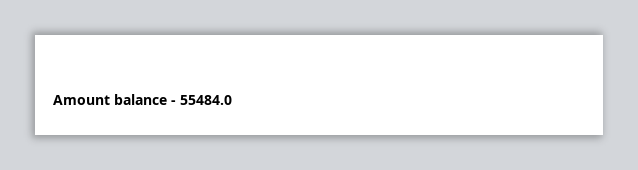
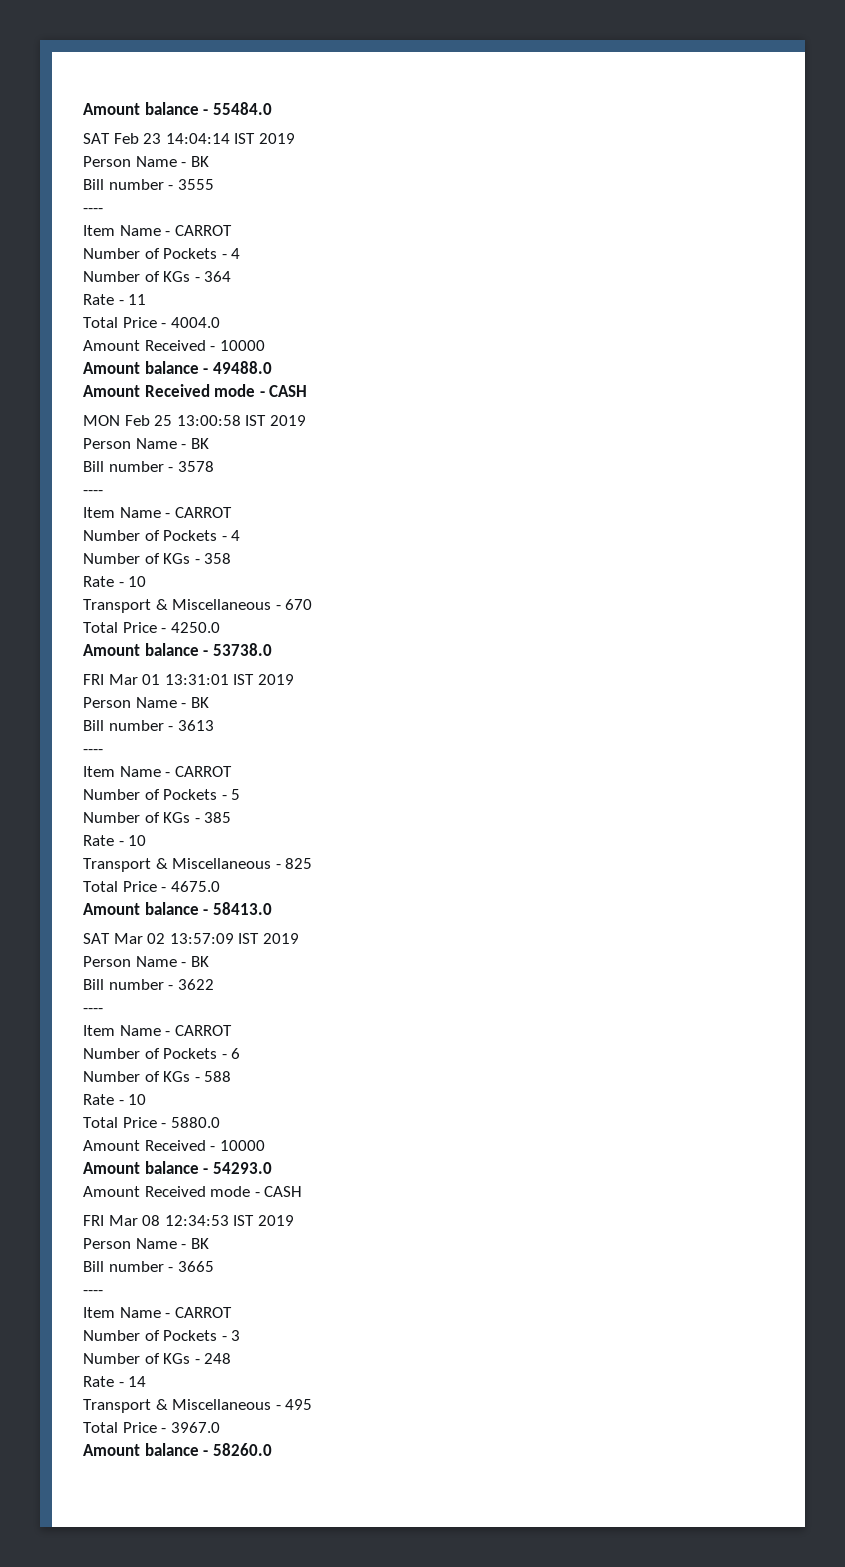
+ SAT Feb 23 14:04:14 IST 2019
+ Person Name - BK
+ Bill number - 3555
+ ----
+ Item Name - CARROT
+ Number of Pockets - 4
+ Number of KGs - 364
+ Rate - 11
+ Total Price - 4004.0
+ Amount Received - 10000
+ Amount balance - 49488.0
+ Amount Received mode - CASH
+ MON Feb 25 13:00:58 IST 2019
+ Person Name - BK
+ Bill number - 3578
+ ----
+ Item Name - CARROT
+ Number of Pockets - 4
+ Number of KGs - 358
+ Rate - 10
+ Transport & Miscellaneous - 670
+ Total Price - 4250.0
+ Amount balance - 53738.0
+ FRI Mar 01 13:31:01 IST 2019
+ Person Name - BK
+ Bill number - 3613
+ ----
+ Item Name - CARROT
+ Number of Pockets - 5
+ Number of KGs - 385
+ Rate - 10
+ Transport & Miscellaneous - 825
+ Total Price - 4675.0
+ Amount balance - 58413.0
+ SAT Mar 02 13:57:09 IST 2019
+ Person Name - BK
+ Bill number - 3622
+ ----
+ Item Name - CARROT
+ Number of Pockets - 6
+ Number of KGs - 588
+ Rate - 10
+ Total Price - 5880.0
+ Amount Received - 10000
+ Amount balance - 54293.0
+ Amount Received mode - CASH
+ FRI Mar 08 12:34:53 IST 2019
+ Person Name - BK
+ Bill number - 3665
+ ----
+ Item Name - CARROT
+ Number of Pockets - 3
+ Number of KGs - 248
+ Rate - 14
+ Transport & Miscellaneous - 495
+ Total Price - 3967.0
+ Amount balance - 58260.0

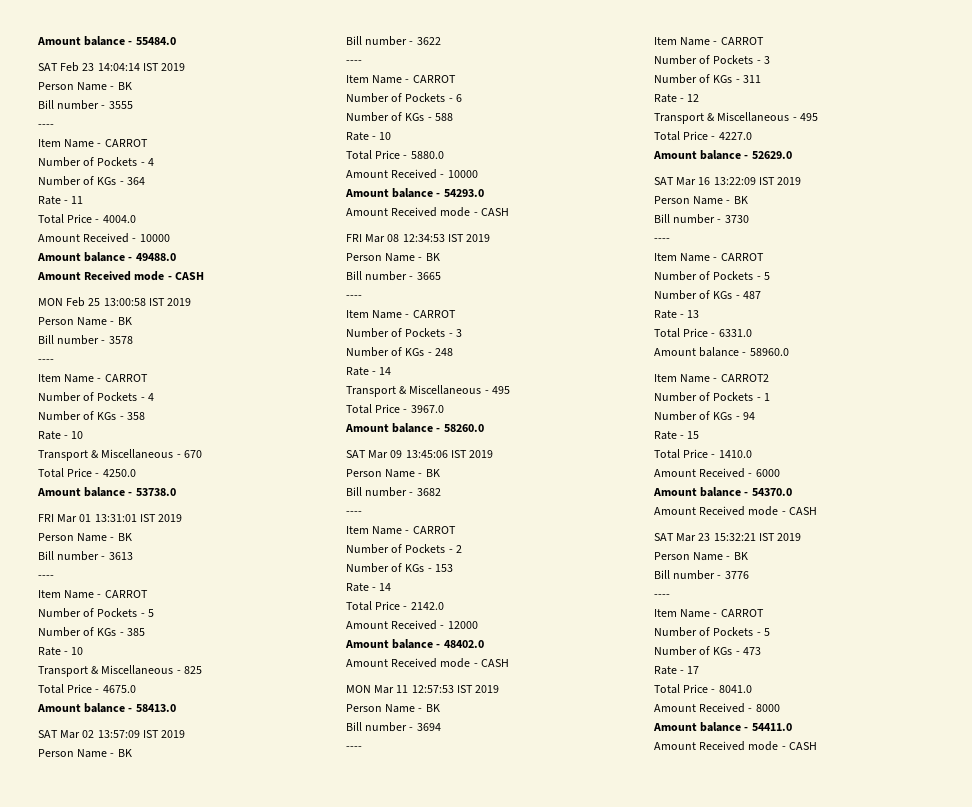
+ SAT Mar 09 13:45:06 IST 2019
+ Person Name - BK
+ Bill number - 3682
+ ----
+ Item Name - CARROT
+ Number of Pockets - 2
+ Number of KGs - 153
+ Rate - 14
+ Total Price - 2142.0
+ Amount Received - 12000
+ Amount balance - 48402.0
+ Amount Received mode - CASH
+ MON Mar 11 12:57:53 IST 2019
+ Person Name - BK
+ Bill number - 3694
+ ----
+ Item Name - CARROT
+ Number of Pockets - 3
+ Number of KGs - 311
+ Rate - 12
+ Transport & Miscellaneous - 495
+ Total Price - 4227.0
+ Amount balance - 52629.0
+ SAT Mar 16 13:22:09 IST 2019
+ Person Name - BK
+ Bill number - 3730
+ ----
+ Item Name - CARROT
+ Number of Pockets - 5
+ Number of KGs - 487
+ Rate - 13
+ Total Price - 6331.0
+ Amount balance - 58960.0
+ Item Name - CARROT2
+ Number of Pockets - 1
+ Number of KGs - 94
+ Rate - 15
+ Total Price - 1410.0
+ Amount Received - 6000
+ Amount balance - 54370.0
+ Amount Received mode - CASH
+ SAT Mar 23 15:32:21 IST 2019
+ Person Name - BK
+ Bill number - 3776
+ ----
+ Item Name - CARROT
+ Number of Pockets - 5
+ Number of KGs - 473
+ Rate - 17
+ Total Price - 8041.0
+ Amount Received - 8000
+ Amount balance - 54411.0
+ Amount Received mode - CASH

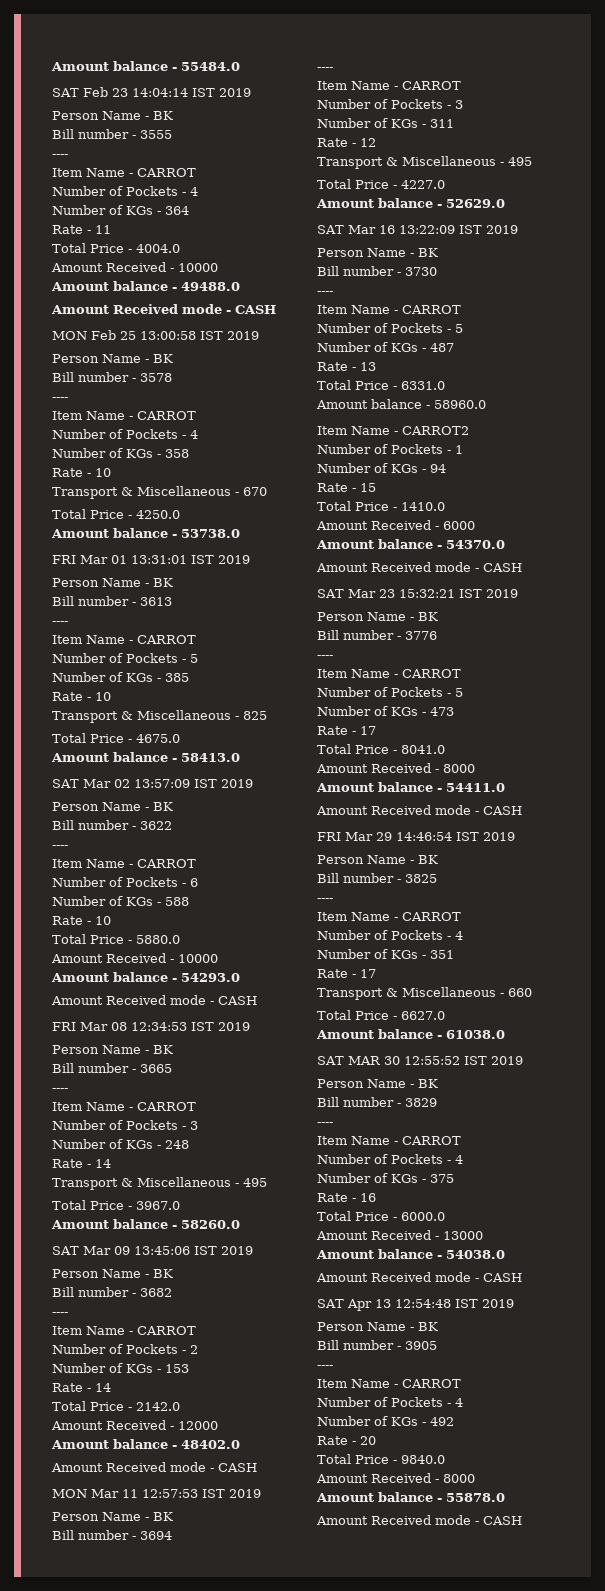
+ FRI Mar 29 14:46:54 IST 2019
+ Person Name - BK
+ Bill number - 3825
+ ----
+ Item Name - CARROT
+ Number of Pockets - 4
+ Number of KGs - 351
+ Rate - 17
+ Transport & Miscellaneous - 660
+ Total Price - 6627.0
+ Amount balance - 61038.0
+ SAT MAR 30 12:55:52 IST 2019
+ Person Name - BK
+ Bill number - 3829
+ ----
+ Item Name - CARROT
+ Number of Pockets - 4
+ Number of KGs - 375
+ Rate - 16
+ Total Price - 6000.0
+ Amount Received - 13000
+ Amount balance - 54038.0
+ Amount Received mode - CASH
+ SAT Apr 13 12:54:48 IST 2019
+ Person Name - BK
+ Bill number - 3905
+ ----
+ Item Name - CARROT
+ Number of Pockets - 4
+ Number of KGs - 492
+ Rate - 20
+ Total Price - 9840.0
+ Amount Received - 8000
+ Amount balance - 55878.0
+ Amount Received mode - CASH

